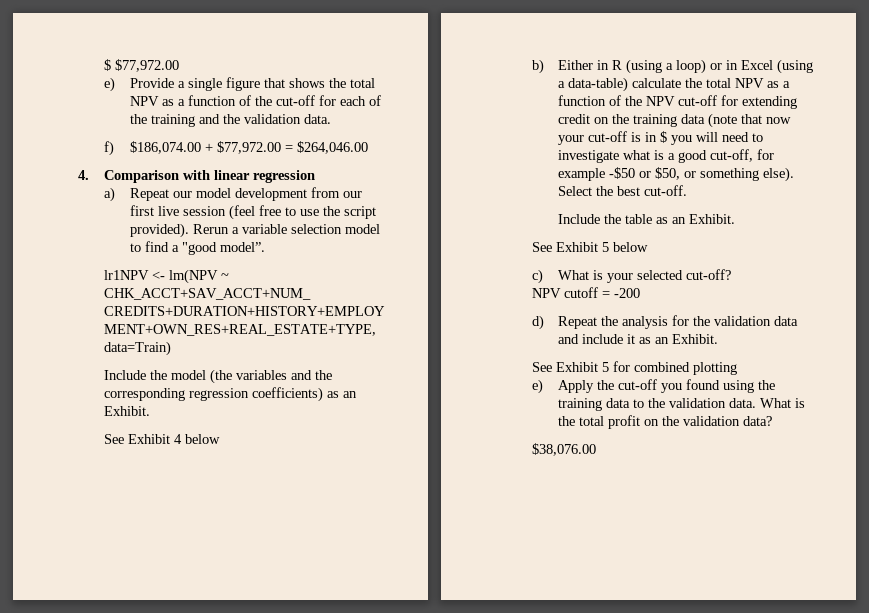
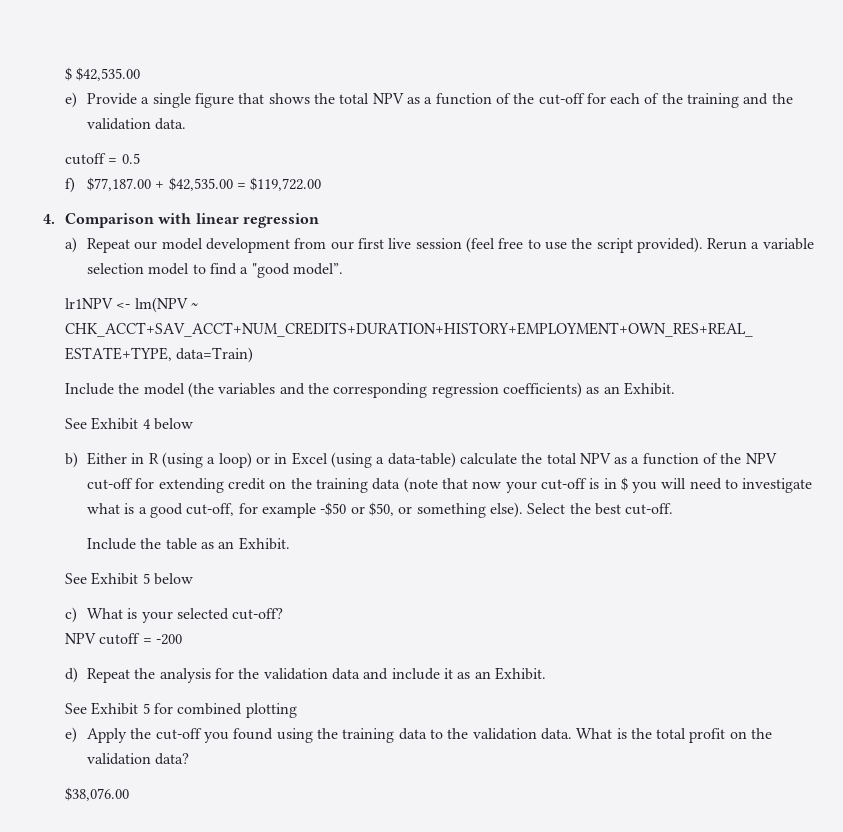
- $ $77,972.00
+ $ $42,535.00
- f) $186,074.00 + $77,972.00 = $264,046.00
+ cutoff = 0.5
+ f) $77,187.00 + $42,535.00 = $119,722.00

